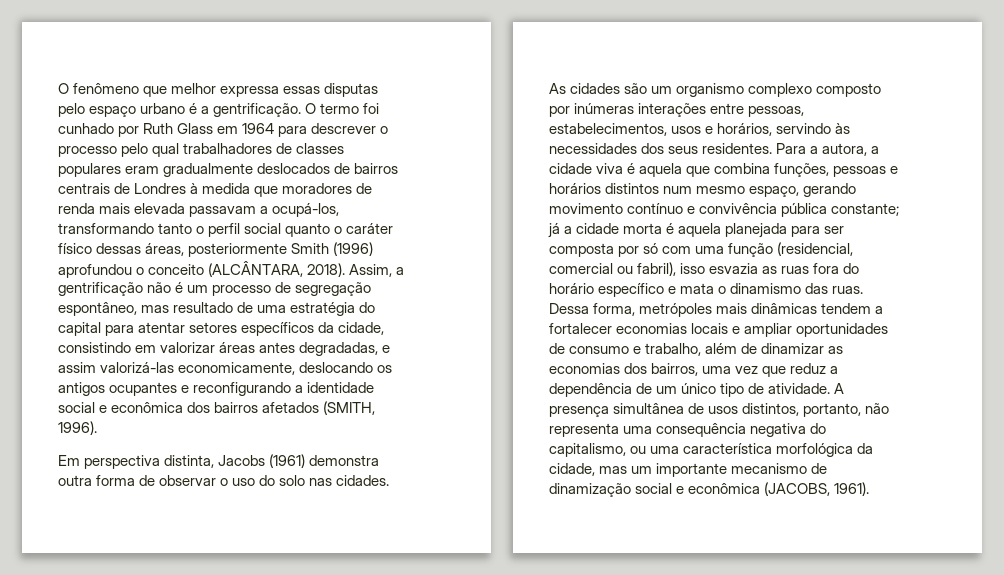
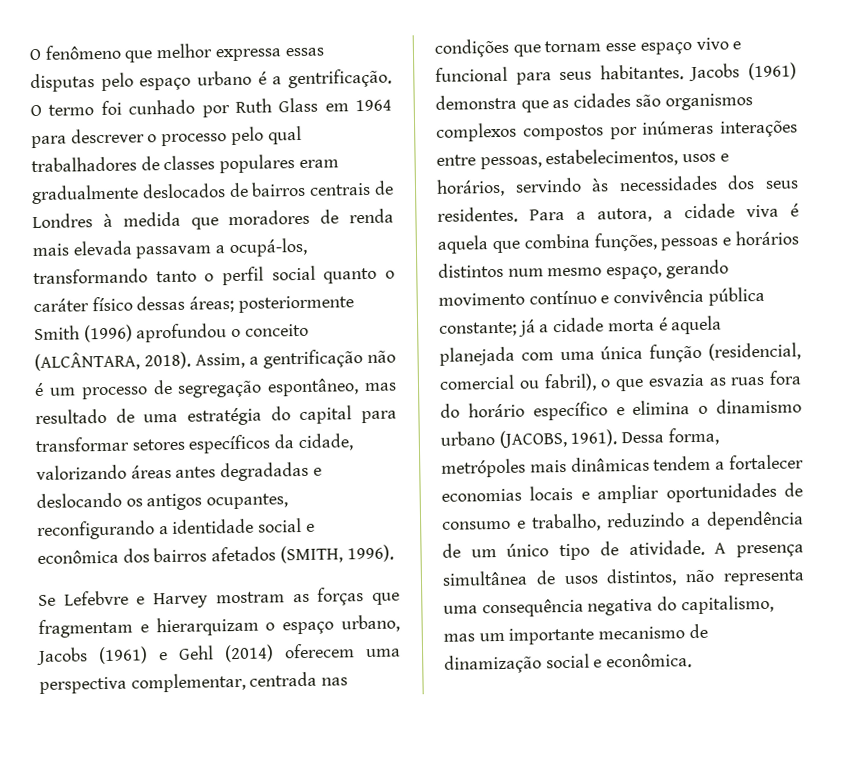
- O termo foi cunhado por Ruth Glass em 1964 para descrever o processo pelo qual trabalhadores de classes populares eram gradualmente deslocados de bairros centrais de Londres à medida que moradores de renda mais elevada passavam a ocupá-los, transformando tanto o perfil social quanto o caráter físico dessas áreas, posteriormente Smith (1996) aprofundou o conceito (ALCÂNTARA, 2018).
+ O termo foi cunhado por Ruth Glass em 1964 para descrever o processo pelo qual trabalhadores de classes populares eram gradualmente deslocados de bairros centrais de Londres à medida que moradores de renda mais elevada passavam a ocupá-los, transformando tanto o perfil social quanto o caráter físico dessas áreas; posteriormente Smith (1996) aprofundou o conceito (ALCÂNTARA, 2018).
- Assim, a gentrificação não é um processo de segregação espontâneo, mas resultado de uma estratégia do capital para atentar setores específicos da cidade, consistindo em valorizar áreas antes degradadas, e assim valorizá-las economicamente, deslocando os antigos ocupantes e reconfigurando a identidade social e econômica dos bairros afetados (SMITH, 1996).
+ Assim, a gentrificação não é um processo de segregação espontâneo, mas resultado de uma estratégia do capital para transformar setores específicos da cidade, valorizando áreas antes degradadas e deslocando os antigos ocupantes, reconfigurando a identidade social e econômica dos bairros afetados (SMITH, 1996).
- Em perspectiva distinta, Jacobs (1961) demonstra outra forma de observar o uso do solo nas cidades. As cidades são um organismo complexo composto por inúmeras interações entre pessoas, estabelecimentos, usos e horários, servindo às necessidades dos seus residentes.
+ Se Lefebvre e Harvey mostram as forças que fragmentam e hierarquizam o espaço urbano, Jacobs (1961) e Gehl (2014) oferecem uma perspectiva complementar, centrada nas condições que tornam esse espaço vivo e funcional para seus habitantes. Jacobs (1961) demonstra que as cidades são organismos complexos compostos por inúmeras interações entre pessoas, estabelecimentos, usos e horários, servindo às necessidades dos seus residentes.
- Para a autora, a cidade viva é aquela que combina funções, pessoas e horários distintos num mesmo espaço, gerando movimento contínuo e convivência pública constante; já a cidade morta é aquela planejada para ser composta por só com uma função (residencial, comercial ou fabril), isso esvazia as ruas fora do horário específico e mata o dinamismo das ruas.
+ Para a autora, a cidade viva é aquela que combina funções, pessoas e horários distintos num mesmo espaço, gerando movimento contínuo e convivência pública constante; já a cidade morta é aquela planejada com uma única função (residencial, comercial ou fabril), o que esvazia as ruas fora do horário específico e elimina o dinamismo urbano (JACOBS, 1961).
- Dessa forma, metrópoles mais dinâmicas tendem a fortalecer economias locais e ampliar oportunidades de consumo e trabalho, além de dinamizar as economias dos bairros, uma vez que reduz a dependência de um único tipo de atividade.
+ Dessa forma, metrópoles mais dinâmicas tendem a fortalecer economias locais e ampliar oportunidades de consumo e trabalho, reduzindo a dependência de um único tipo de atividade.
- A presença simultânea de usos distintos, portanto, não representa uma consequência negativa do capitalismo, ou uma característica morfológica da cidade, mas um importante mecanismo de dinamização social e econômica (JACOBS, 1961).
+ A presença simultânea de usos distintos, não representa uma consequência negativa do capitalismo, mas um importante mecanismo de dinamização social e econômica.

